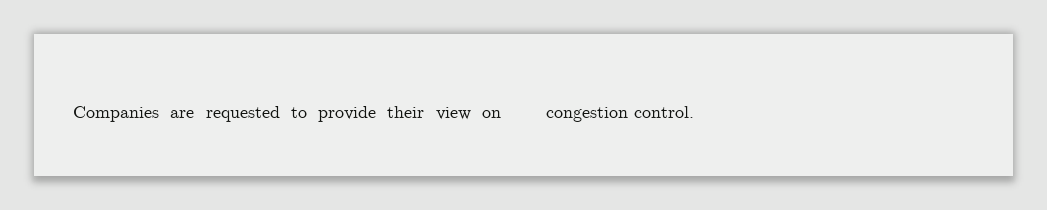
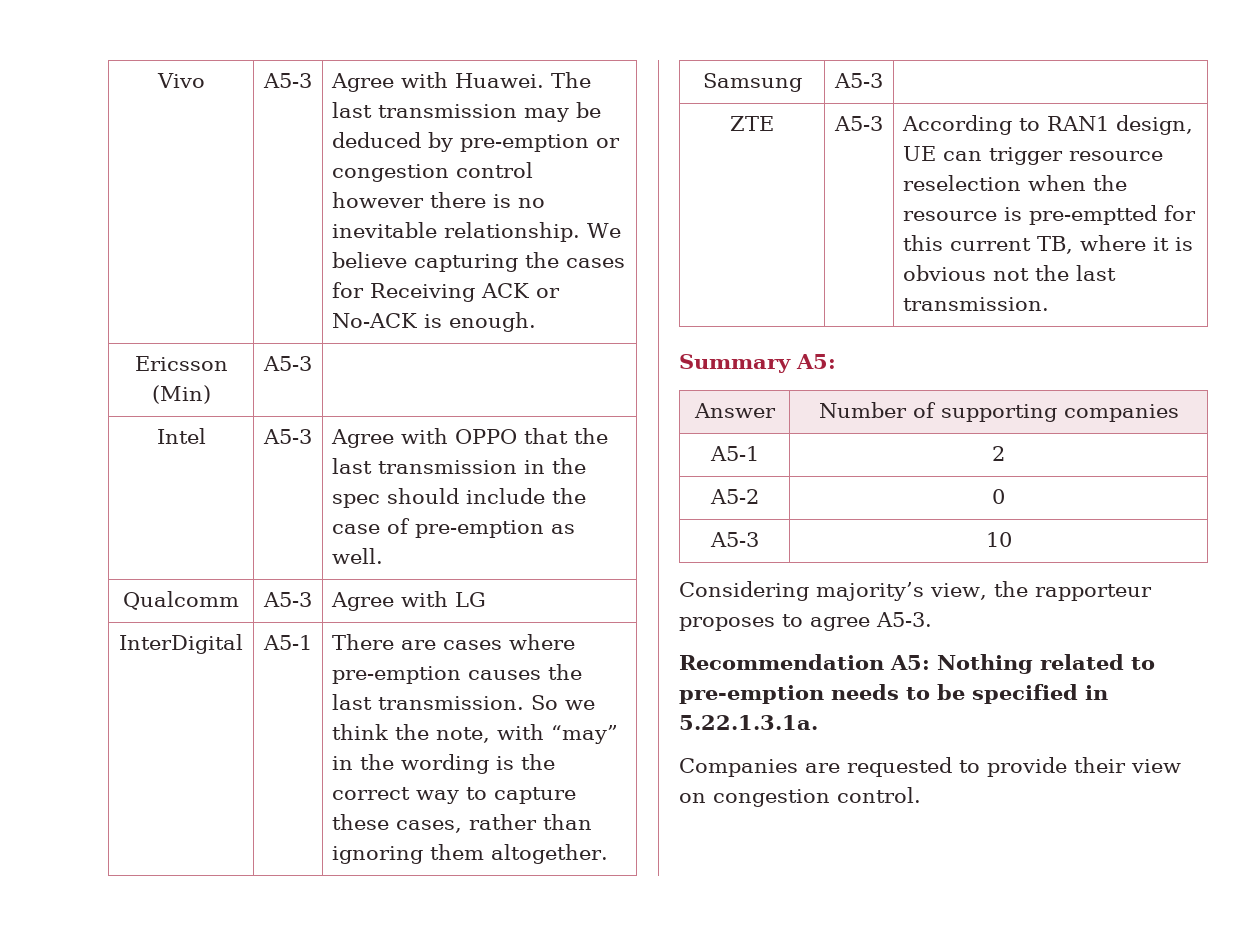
+ Vivo | A5-3 | Agree with Huawei. The last transmission may be deduced by pre-emption or congestion control however there is no inevitable relationship. We believe capturing the cases for Receiving ACK or No-ACK is enough.
+ Ericsson (Min) | A5-3 |
+ Intel | A5-3 | Agree with OPPO that the last transmission in the spec should include the case of pre-emption as well.
+ Qualcomm | A5-3 | Agree with LG
+ InterDigital | A5-1 | There are cases where pre-emption causes the last transmission. So we think the note, with “may” in the wording is the correct way to capture these cases, rather than ignoring them altogether.
+ Samsung | A5-3 |
+ ZTE | A5-3 | According to RAN1 design, UE can trigger resource reselection when the resource is pre-emptted for this current TB, where it is obvious not the last transmission.
+ Summary A5:
+ Answer | Number of supporting companies
+ A5-1 | 2
+ A5-2 | 0
+ A5-3 | 10
+ Considering majority’s view, the rapporteur proposes to agree A5-3.
+ Recommendation A5: Nothing related to pre-emption needs to be specified in 5.22.1.3.1a.

